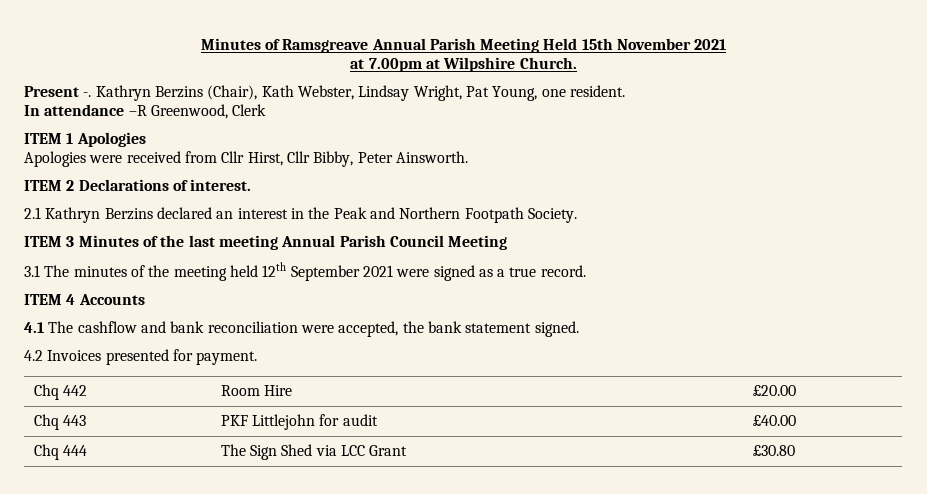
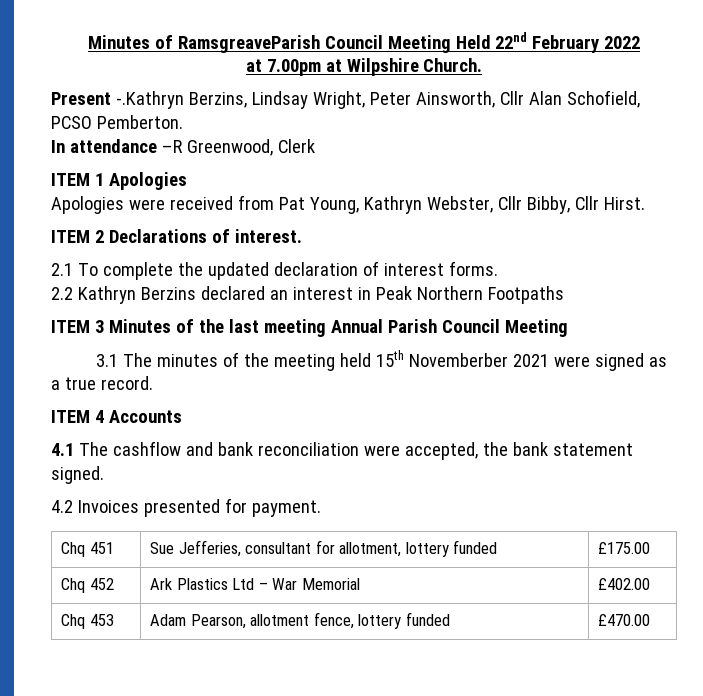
- Minutes of Ramsgreave Annual Parish Meeting Held 15th November 2021
+ Minutes of RamsgreaveParish Council Meeting Held 22nd February 2022
- Present -. Kathryn Berzins (Chair), Kath Webster, Lindsay Wright, Pat Young, one resident.
+ Present -.Kathryn Berzins, Lindsay Wright, Peter Ainsworth, Cllr Alan Schofield, PCSO Pemberton.
- Apologies were received from Cllr Hirst, Cllr Bibby, Peter Ainsworth.
+ Apologies were received from Pat Young, Kathryn Webster, Cllr Bibby, Cllr Hirst.
- 2.1 Kathryn Berzins declared an interest in the Peak and Northern Footpath Society.
+ 2.1 To complete the updated declaration of interest forms.
+ 2.2 Kathryn Berzins declared an interest in Peak Northern Footpaths
- 3.1 The minutes of the meeting held 12th September 2021 were signed as a true record.
+ 3.1 The minutes of the meeting held 15th Novemberber 2021 were signed as a true record.
- Chq 442 | Room Hire | £20.00
- Chq 443 | PKF Littlejohn for audit | £40.00
- Chq 444 | The Sign Shed via LCC Grant | £30.80
+ Chq 451 | Sue Jefferies, consultant for allotment, lottery funded | £175.00
+ Chq 452 | Ark Plastics Ltd – War Memorial | £402.00
+ Chq 453 | Adam Pearson, allotment fence, lottery funded | £470.00

